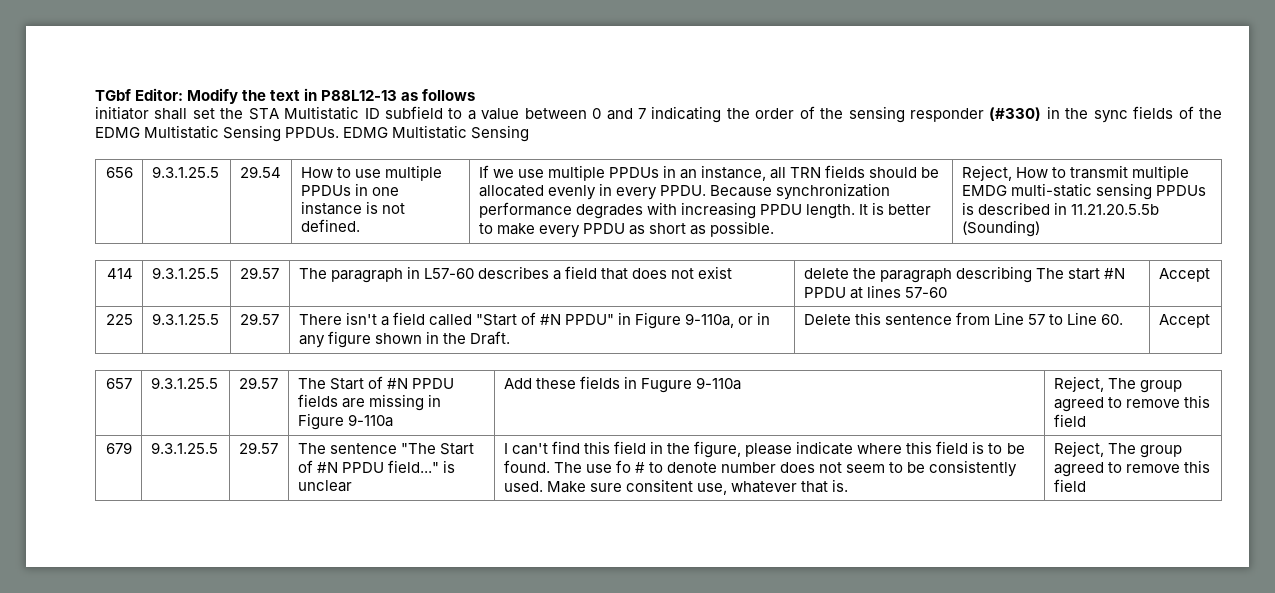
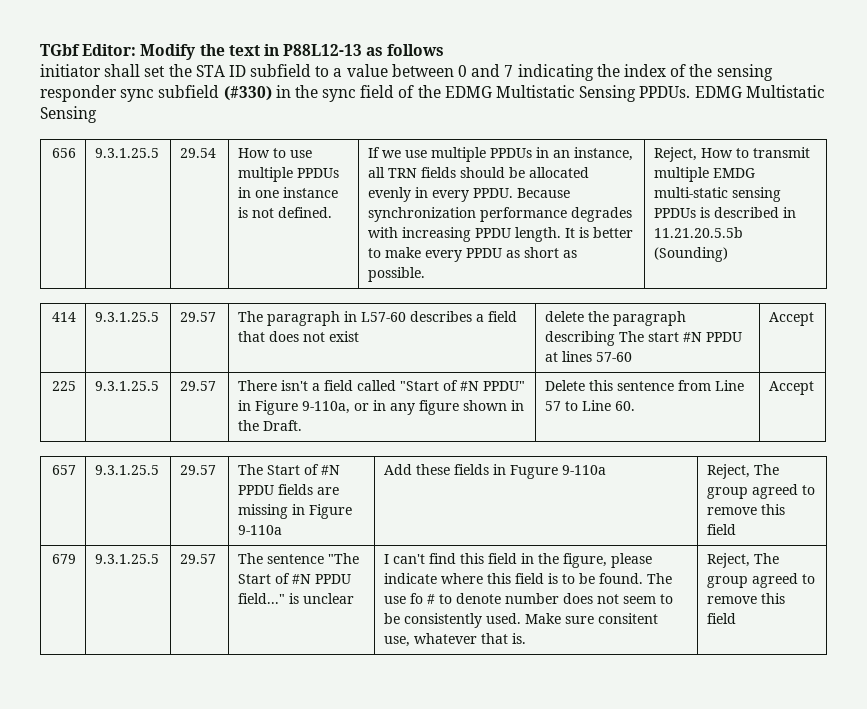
- initiator shall set the STA Multistatic ID subfield to a value between 0 and 7 indicating the order of the sensing responder (#330) in the sync fields of the EDMG Multistatic Sensing PPDUs.
+ initiator shall set the STA ID subfield to a value between 0 and 7 indicating the index of the sensing responder sync subfield (#330) in the sync field of the EDMG Multistatic Sensing PPDUs.

